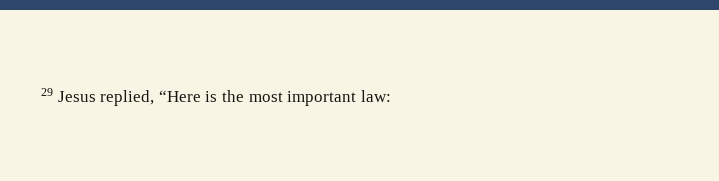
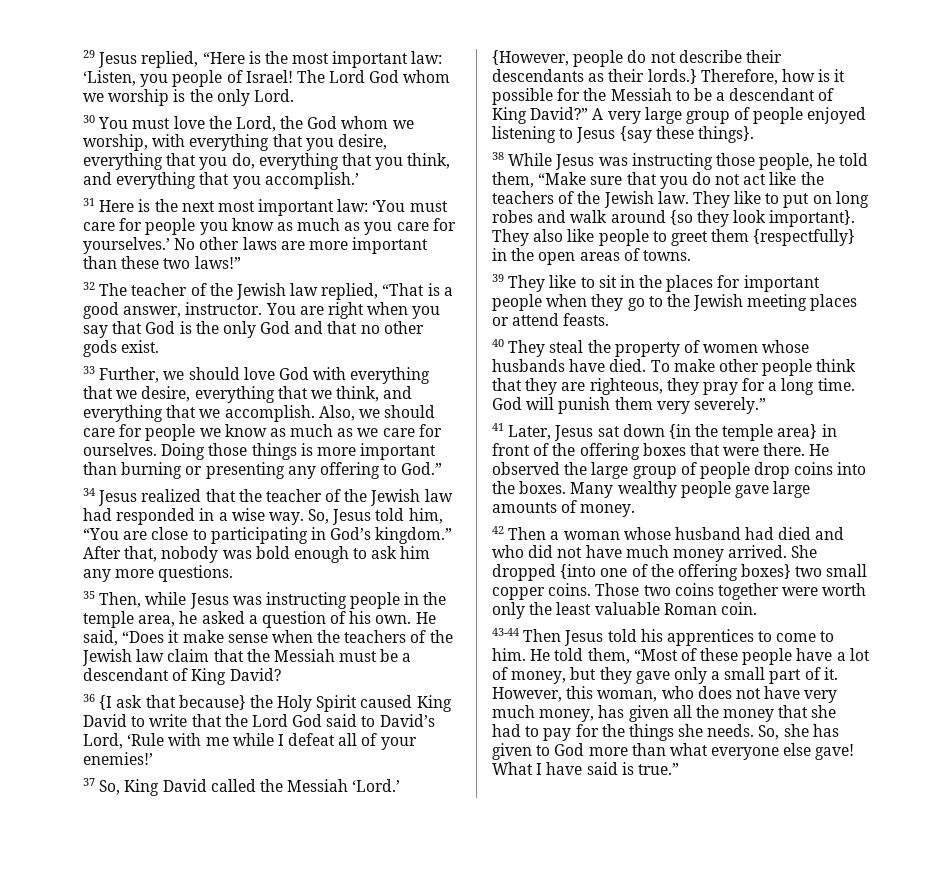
- 29 Jesus replied, “Here is the most important law:
+ 29 Jesus replied, “Here is the most important law: ‘Listen, you people of Israel! The Lord God whom we worship is the only Lord.
+ 30 You must love the Lord, the God whom we worship, with everything that you desire, everything that you do, everything that you think, and everything that you accomplish.’
+ 31 Here is the next most important law: ‘You must care for people you know as much as you care for yourselves.’ No other laws are more important than these two laws!”
+ 32 The teacher of the Jewish law replied, “That is a good answer, instructor. You are right when you say that God is the only God and that no other gods exist.
+ 33 Further, we should love God with everything that we desire, everything that we think, and everything that we accomplish. Also, we should care for people we know as much as we care for ourselves. Doing those things is more important than burning or presenting any offering to God.”
+ 34 Jesus realized that the teacher of the Jewish law had responded in a wise way. So, Jesus told him, “You are close to participating in God’s kingdom.” After that, nobody was bold enough to ask him any more questions.
+ 35 Then, while Jesus was instructing people in the temple area, he asked a question of his own. He said, “Does it make sense when the teachers of the Jewish law claim that the Messiah must be a descendant of King David?
+ 36 {I ask that because} the Holy Spirit caused King David to write that the Lord God said to David’s Lord, ‘Rule with me while I defeat all of your enemies!’
+ 37 So, King David called the Messiah ‘Lord.’ {However, people do not describe their descendants as their lords.} Therefore, how is it possible for the Messiah to be a descendant of King David?” A very large group of people enjoyed listening to Jesus {say these things}.
+ 38 While Jesus was instructing those people, he told them, “Make sure that you do not act like the teachers of the Jewish law. They like to put on long robes and walk around {so they look important}. They also like people to greet them {respectfully} in the open areas of towns.
+ 39 They like to sit in the places for important people when they go to the Jewish meeting places or attend feasts.
+ 40 They steal the property of women whose husbands have died. To make other people think that they are righteous, they pray for a long time. God will punish them very severely.”
+ 41 Later, Jesus sat down {in the temple area} in front of the offering boxes that were there. He observed the large group of people drop coins into the boxes. Many wealthy people gave large amounts of money.
+ 42 Then a woman whose husband had died and who did not have much money arrived. She dropped {into one of the offering boxes} two small copper coins. Those two coins together were worth only the least valuable Roman coin.
+ 43-44 Then Jesus told his apprentices to come to him. He told them, “Most of these people have a lot of money, but they gave only a small part of it. However, this woman, who does not have very much money, has given all the money that she had to pay for the things she needs. So, she has given to God more than what everyone else gave! What I have said is true.”

